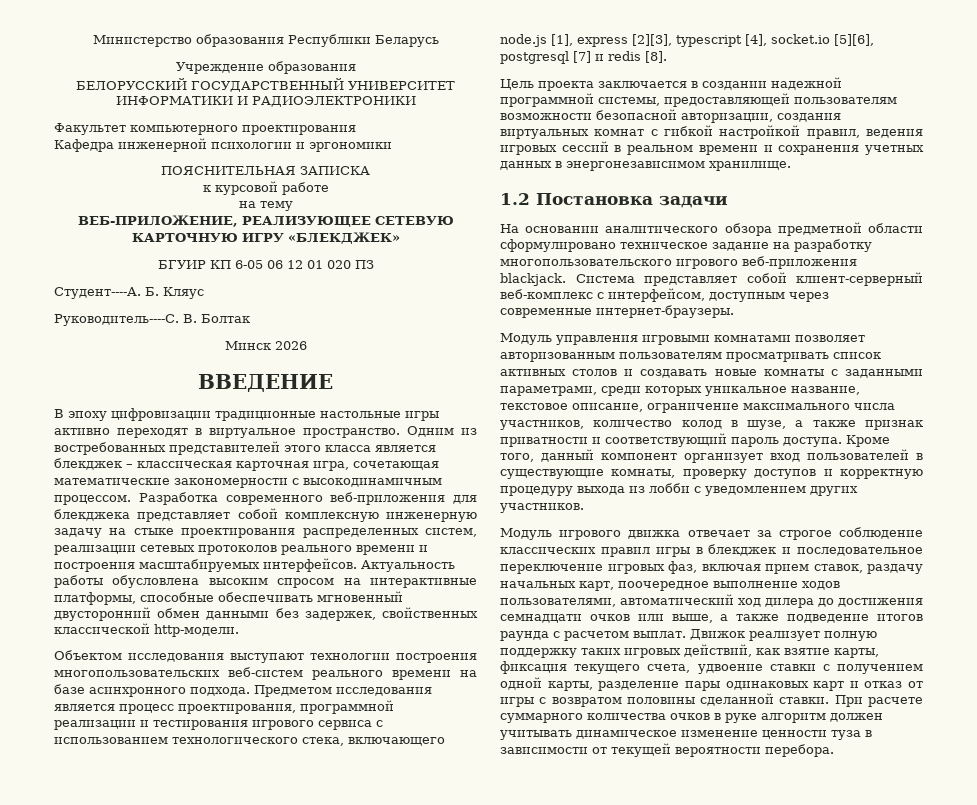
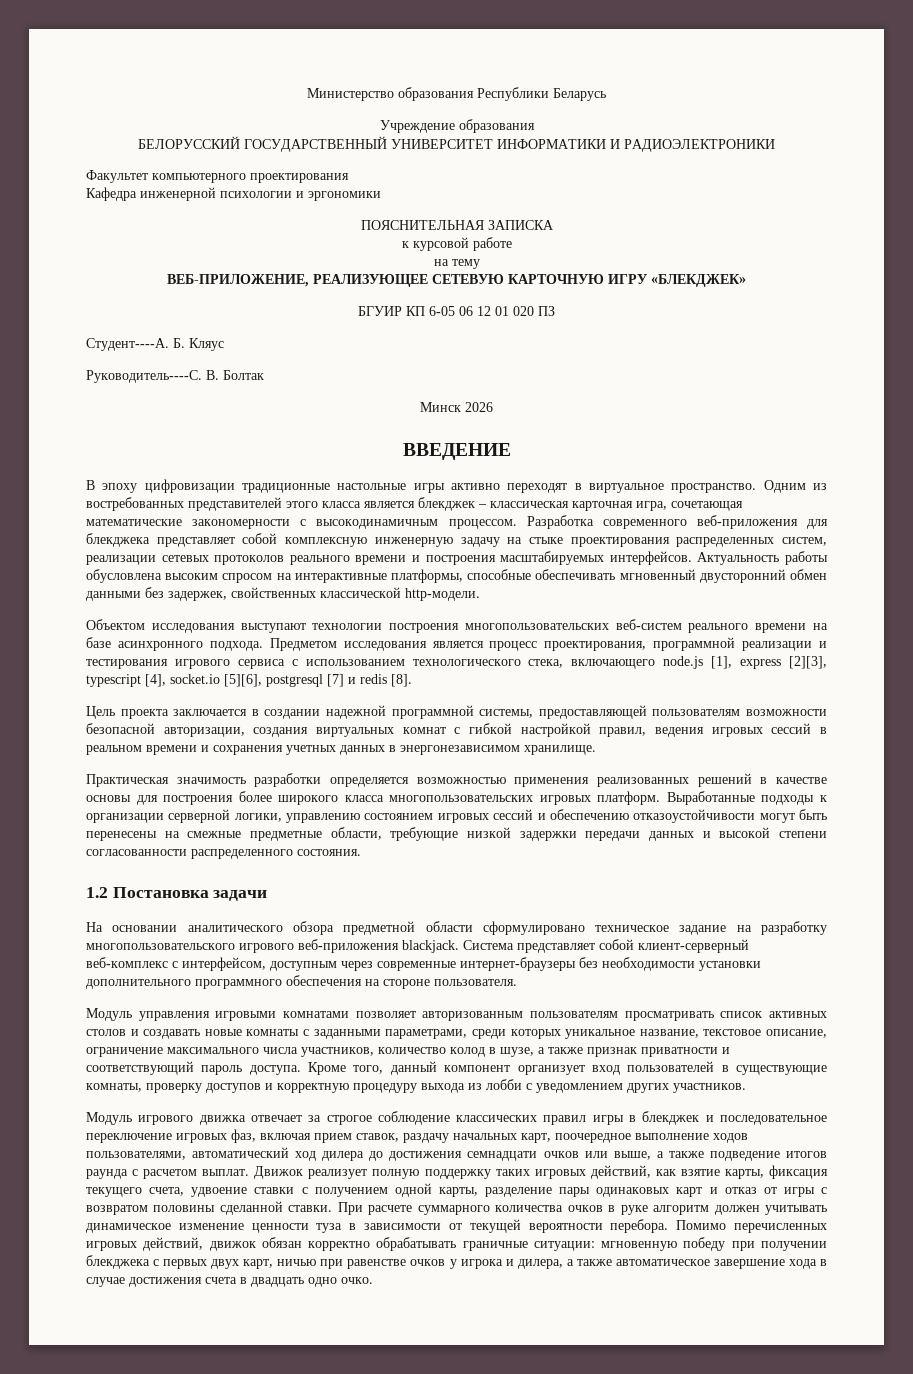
+ Практическая значимость разработки определяется возможностью применения реализованных решений в качестве основы для построения более широкого класса многопользовательских игровых платформ. Выработанные подходы к организации серверной логики, управлению состоянием игровых сессий и обеспечению отказоустойчивости могут быть перенесены на смежные предметные области, требующие низкой задержки передачи данных и высокой степени согласованности распределенного состояния.
- Система представляет собой клиент-серверный веб-комплекс с интерфейсом, доступным через современные интернет-браузеры.
+ Система представляет собой клиент-серверный веб-комплекс с интерфейсом, доступным через современные интернет-браузеры без необходимости установки дополнительного программного обеспечения на стороне пользователя.
+ Помимо перечисленных игровых действий, движок обязан корректно обрабатывать граничные ситуации: мгновенную победу при получении блекджека с первых двух карт, ничью при равенстве очков у игрока и дилера, а также автоматическое завершение хода в случае достижения счета в двадцать одно очко.

